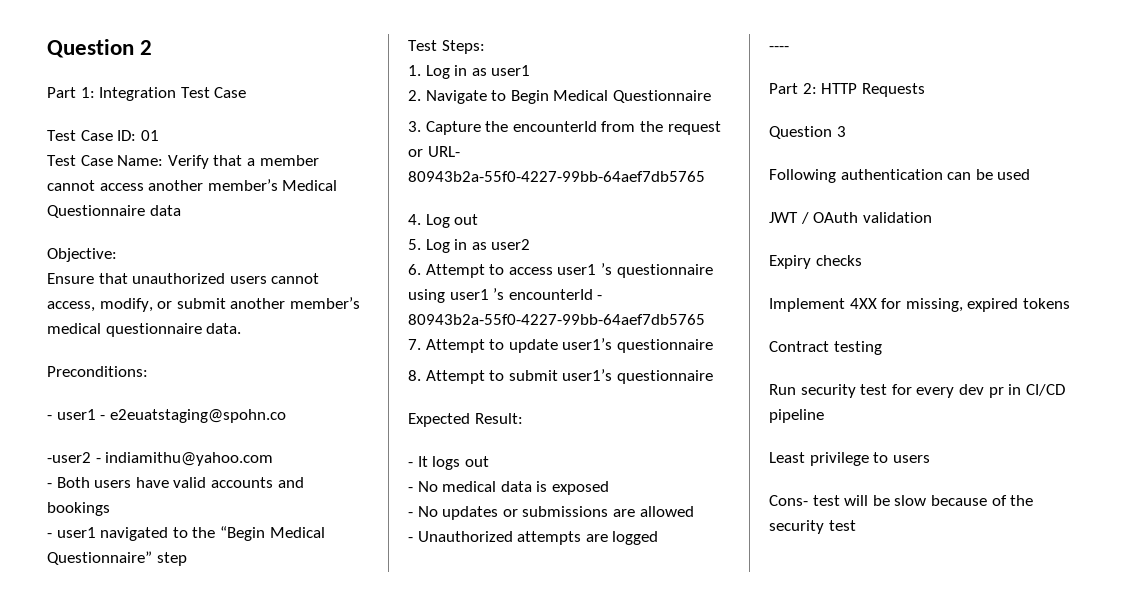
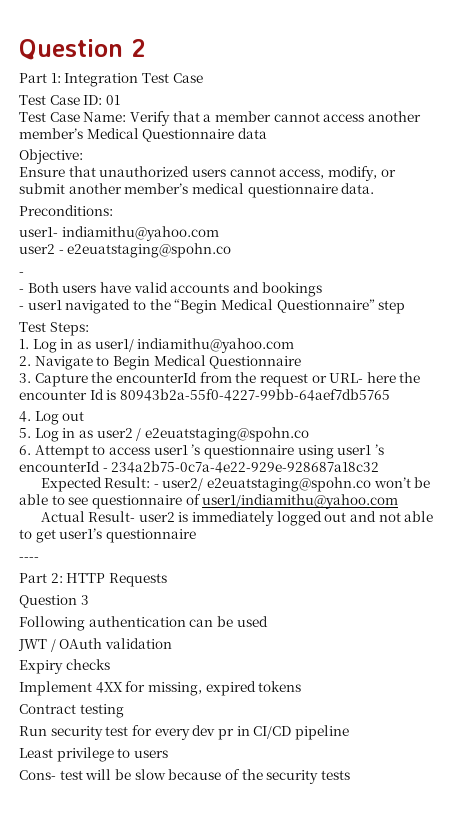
- - user1 - e2euatstaging@spohn.co
- -user2 - indiamithu@yahoo.com
+ user1- indiamithu@yahoo.com
+ user2 - e2euatstaging@spohn.co
+ -
- 1. Log in as user1
+ 1. Log in as user1/ indiamithu@yahoo.com
- 3. Capture the encounterId from the request or URL- 80943b2a-55f0-4227-99bb-64aef7db5765
+ 3. Capture the encounterId from the request or URL- here the encounter Id is 80943b2a-55f0-4227-99bb-64aef7db5765
- 5. Log in as user2
+ 5. Log in as user2 / e2euatstaging@spohn.co
- 6. Attempt to access user1 ’s questionnaire using user1 ’s encounterId - 80943b2a-55f0-4227-99bb-64aef7db5765
- 7. Attempt to update user1’s questionnaire
- 8. Attempt to submit user1’s questionnaire
- Expected Result:
- - It logs out
- - No medical data is exposed
- - No updates or submissions are allowed
- - Unauthorized attempts are logged
+ 6. Attempt to access user1 ’s questionnaire using user1 ’s encounterId - 234a2b75-0c7a-4e22-929e-928687a18c32
+ Expected Result: - user2/ e2euatstaging@spohn.co won’t be able to see questionnaire of user1/indiamithu@yahoo.com
+ Actual Result- user2 is immediately logged out and not able to get user1’s questionnaire
- Cons- test will be slow because of the security test
+ Cons- test will be slow because of the security tests

